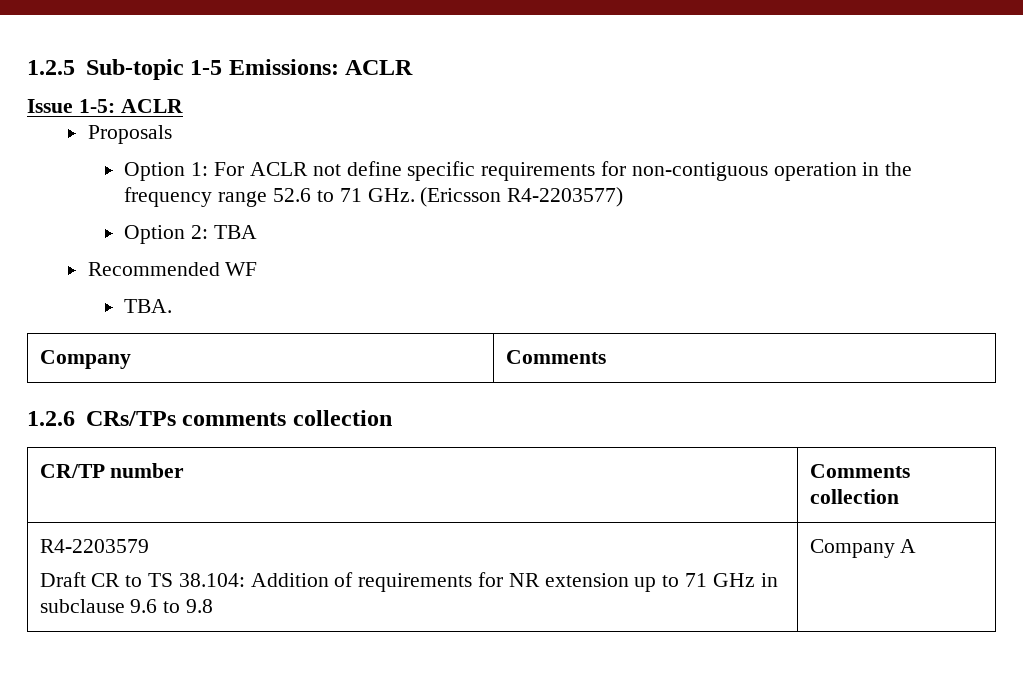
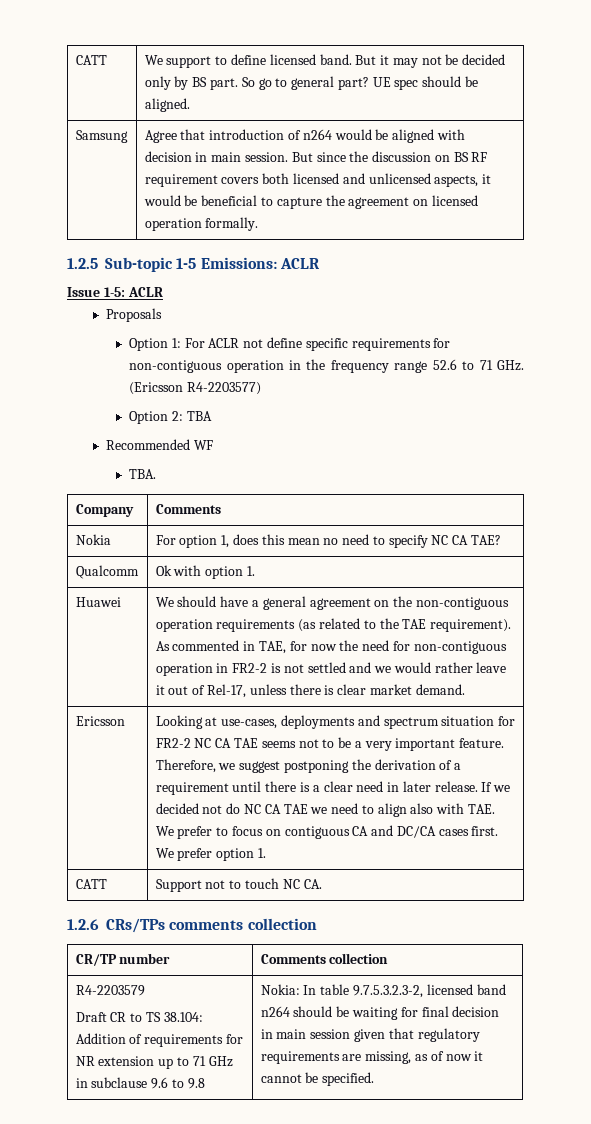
+ CATT | We support to define licensed band. But it may not be decided only by BS part. So go to general part? UE spec should be aligned.
+ Samsung | Agree that introduction of n264 would be aligned with decision in main session. But since the discussion on BS RF requirement covers both licensed and unlicensed aspects, it would be beneficial to capture the agreement on licensed operation formally.
+ Nokia | For option 1, does this mean no need to specify NC CA TAE?
+ Qualcomm | Ok with option 1.
+ Huawei | We should have a general agreement on the non-contiguous operation requirements (as related to the TAE requirement). As commented in TAE, for now the need for non-contiguous operation in FR2-2 is not settled and we would rather leave it out of Rel-17, unless there is clear market demand.
+ Ericsson | Looking at use-cases, deployments and spectrum situation for FR2-2 NC CA TAE seems not to be a very important feature. Therefore, we suggest postponing the derivation of a requirement until there is a clear need in later release. If we decided not do NC CA TAE we need to align also with TAE. We prefer to focus on contiguous CA and DC/CA cases first. We prefer option 1.
+ CATT | Support not to touch NC CA.
- Company A
+ Nokia: In table 9.7.5.3.2.3-2, licensed band n264 should be waiting for final decision in main session given that regulatory requirements are missing, as of now it cannot be specified.

